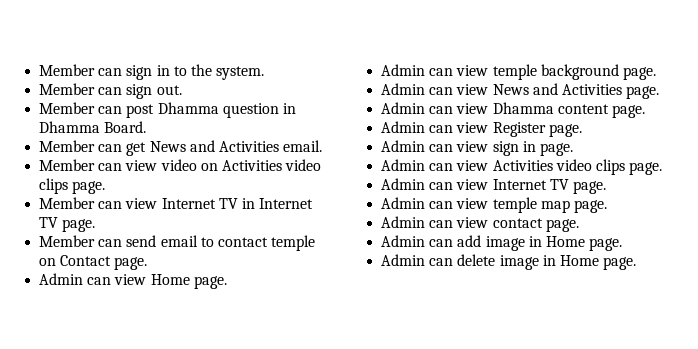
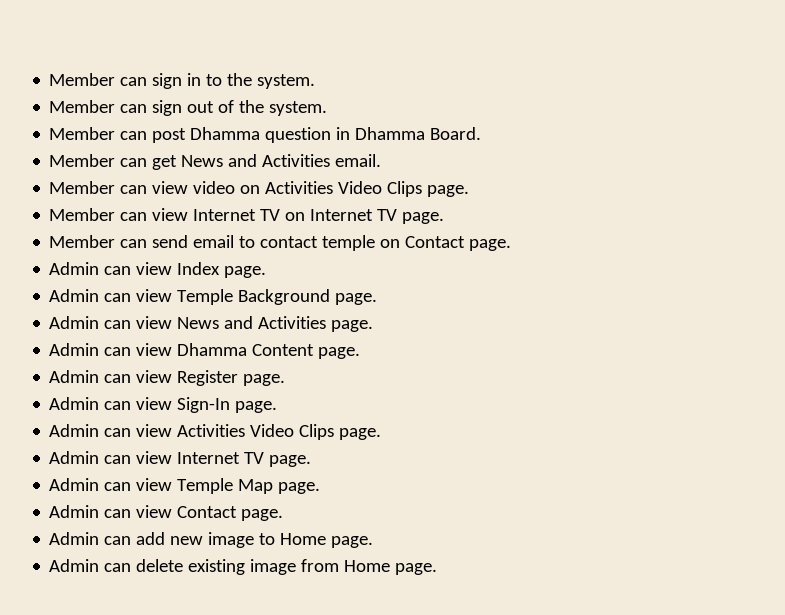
- Member can sign out.
+ Member can sign out of the system.
- Member can view video on Activities video clips page.
+ Member can view video on Activities Video Clips page.
- Member can view Internet TV in Internet TV page.
+ Member can view Internet TV on Internet TV page.
- Admin can view Home page.
- Admin can view temple background page.
+ Admin can view Index page.
+ Admin can view Temple Background page.
- Admin can view Dhamma content page.
+ Admin can view Dhamma Content page.
- Admin can view sign in page.
+ Admin can view Sign-In page.
- Admin can view Activities video clips page.
+ Admin can view Activities Video Clips page.
- Admin can view temple map page.
- Admin can view contact page.
+ Admin can view Temple Map page.
+ Admin can view Contact page.
- Admin can add image in Home page.
+ Admin can add new image to Home page.
- Admin can delete image in Home page.
+ Admin can delete existing image from Home page.

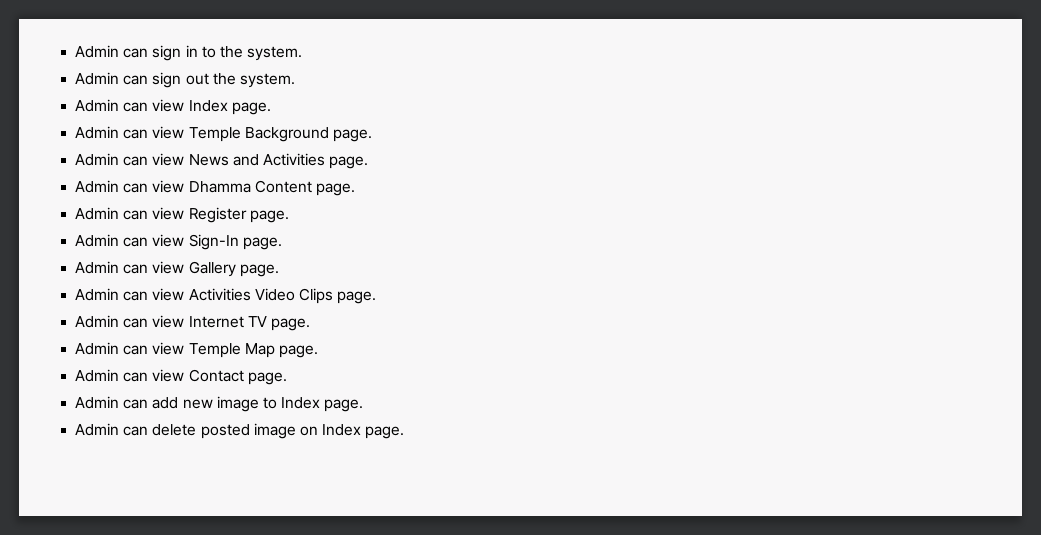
- Member can sign in to the system.
+ Admin can sign in to the system.
- Member can sign out of the system.
- Member can post Dhamma question in Dhamma Board.
- Member can get News and Activities email.
- Member can view video on Activities Video Clips page.
- Member can view Internet TV on Internet TV page.
- Member can send email to contact temple on Contact page.
+ Admin can sign out the system.
+ Admin can view Gallery page.
- Admin can add new image to Home page.
+ Admin can add new image to Index page.
- Admin can delete existing image from Home page.
+ Admin can delete posted image on Index page.

